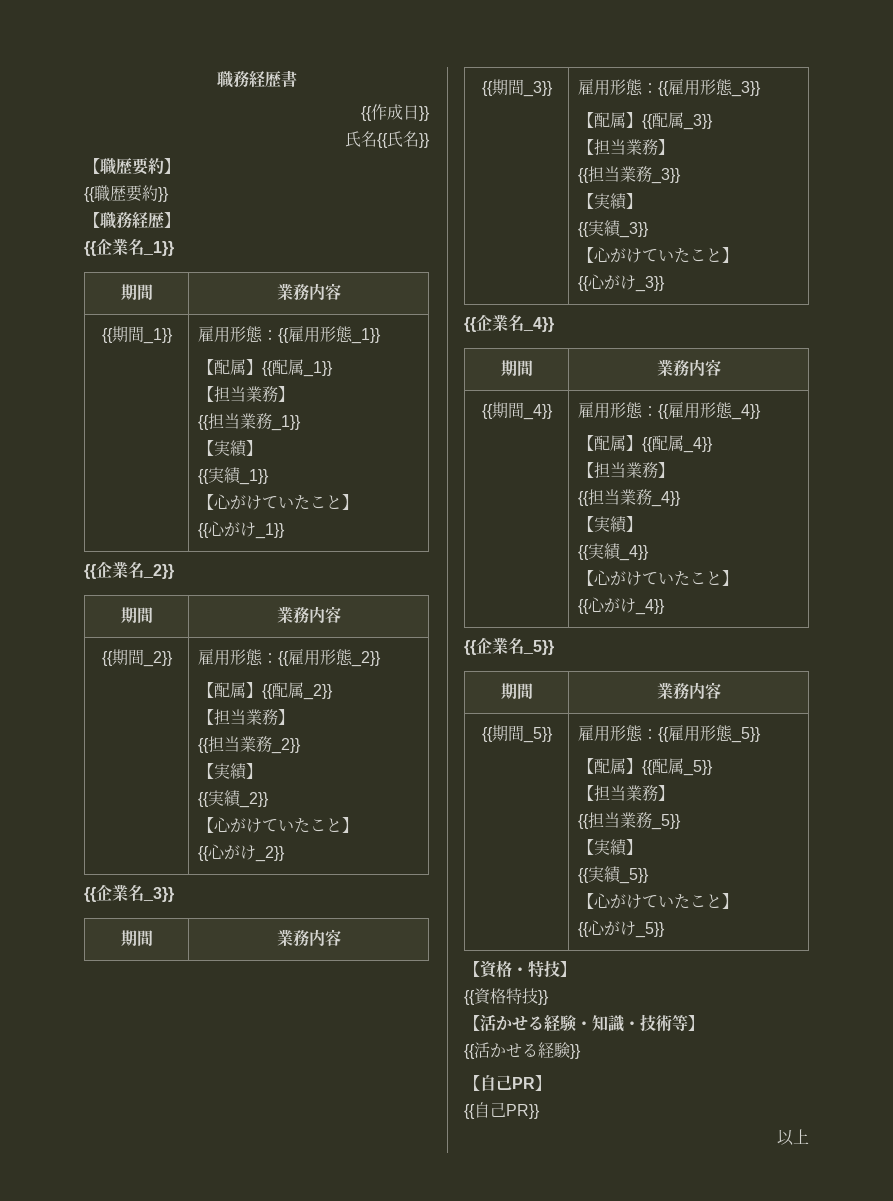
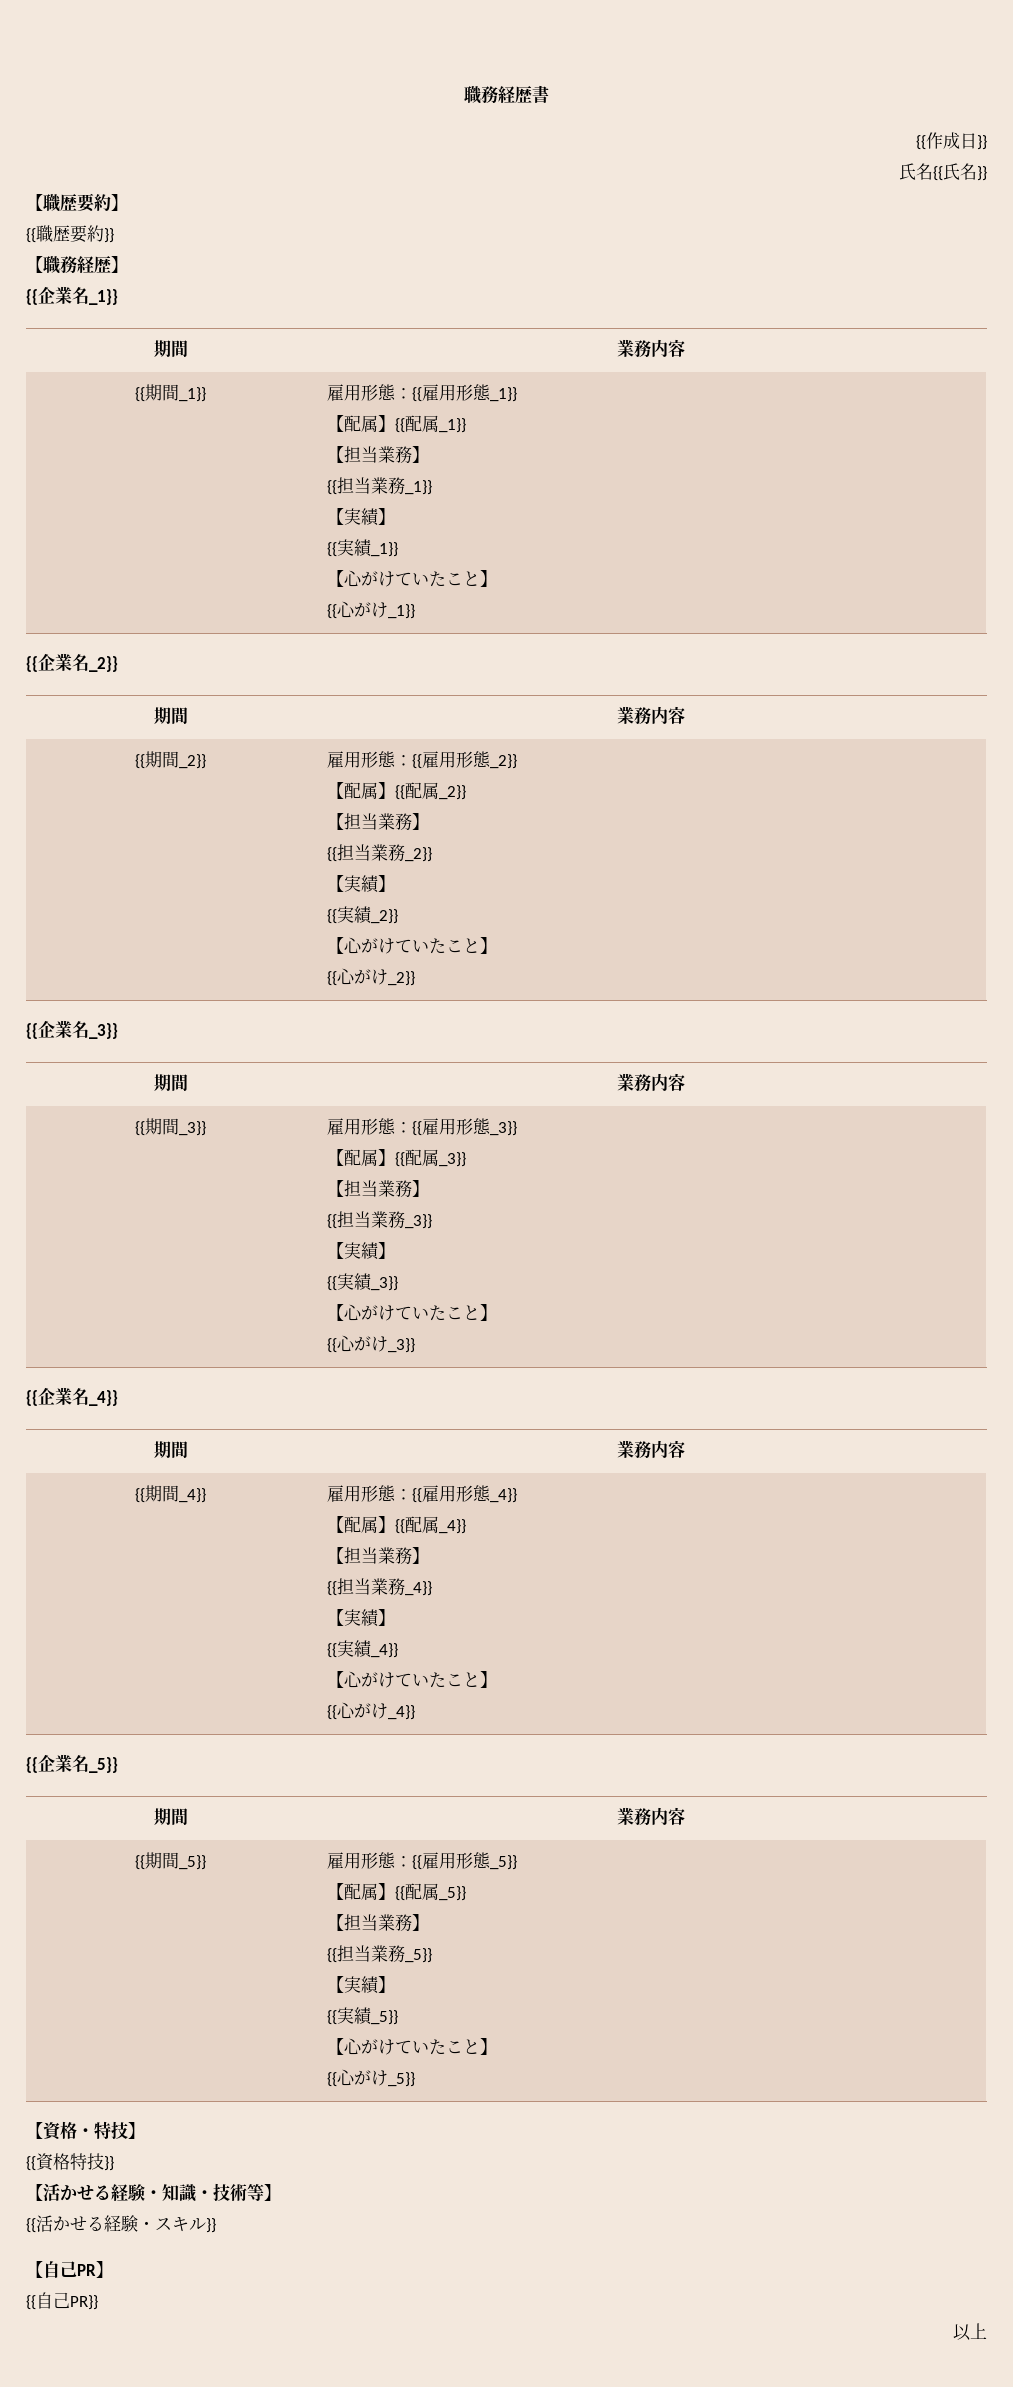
- {{活かせる経験}}
+ {{活かせる経験・スキル}}

